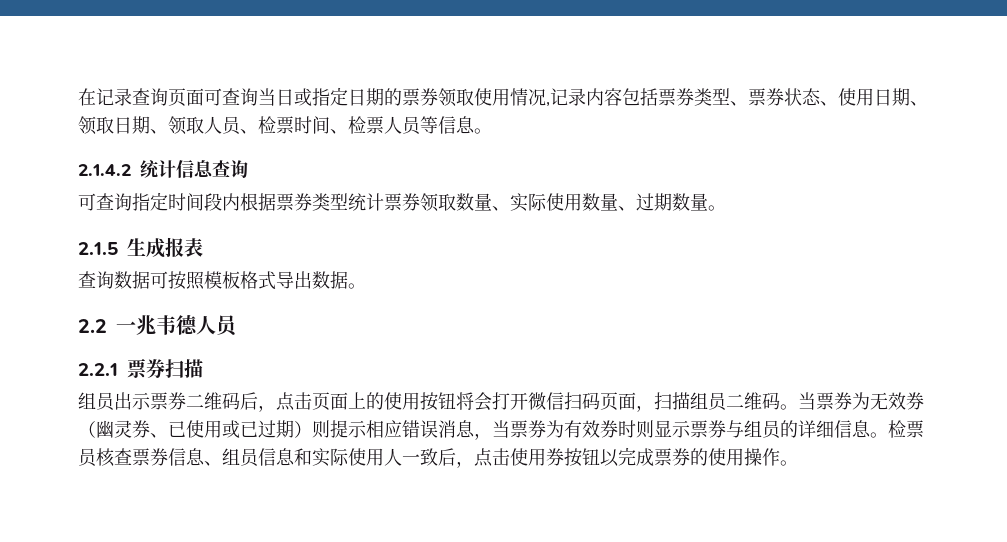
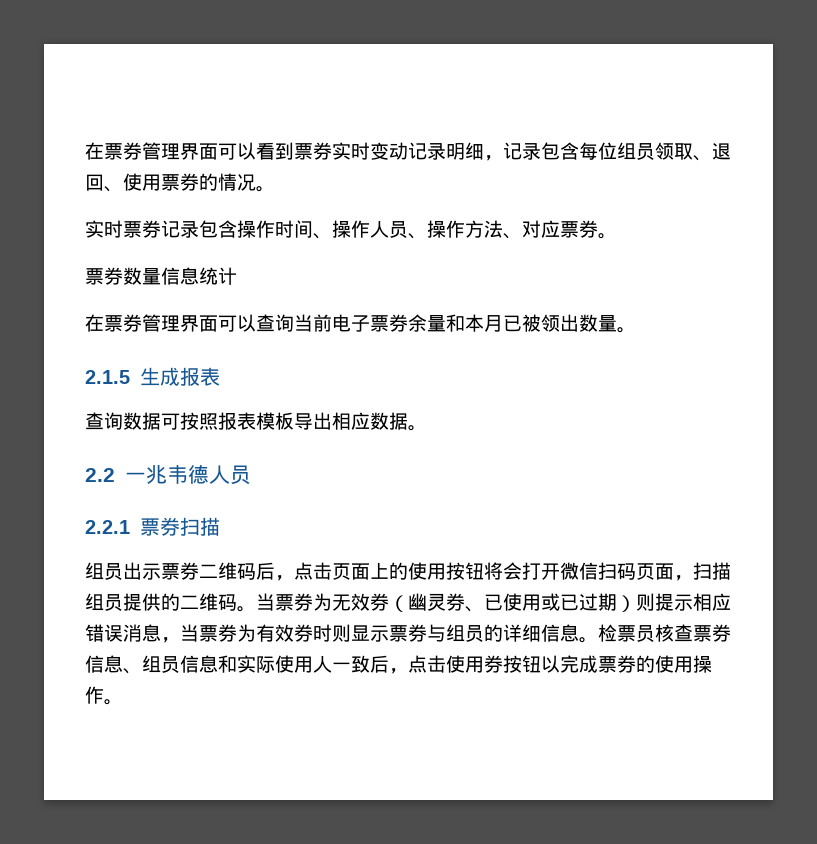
- 在记录查询页面可查询当日或指定日期的票券领取使用情况,记录内容包括票券类型、票券状态、使用日期、领取日期、领取人员、检票时间、检票人员等信息。
- 2.1.4.2统计信息查询
- 可查询指定时间段内根据票券类型统计票券领取数量、实际使用数量、过期数量。
+ 在票券管理界面可以看到票券实时变动记录明细，记录包含每位组员领取、退回、使用票券的情况。
+ 实时票券记录包含操作时间、操作人员、操作方法、对应票券。
+ 票券数量信息统计
+ 在票券管理界面可以查询当前电子票券余量和本月已被领出数量。
- 查询数据可按照模板格式导出数据。
+ 查询数据可按照报表模板导出相应数据。
- 组员出示票券二维码后，点击页面上的使用按钮将会打开微信扫码页面，扫描组员二维码。
+ 组员出示票券二维码后，点击页面上的使用按钮将会打开微信扫码页面，扫描组员提供的二维码。

